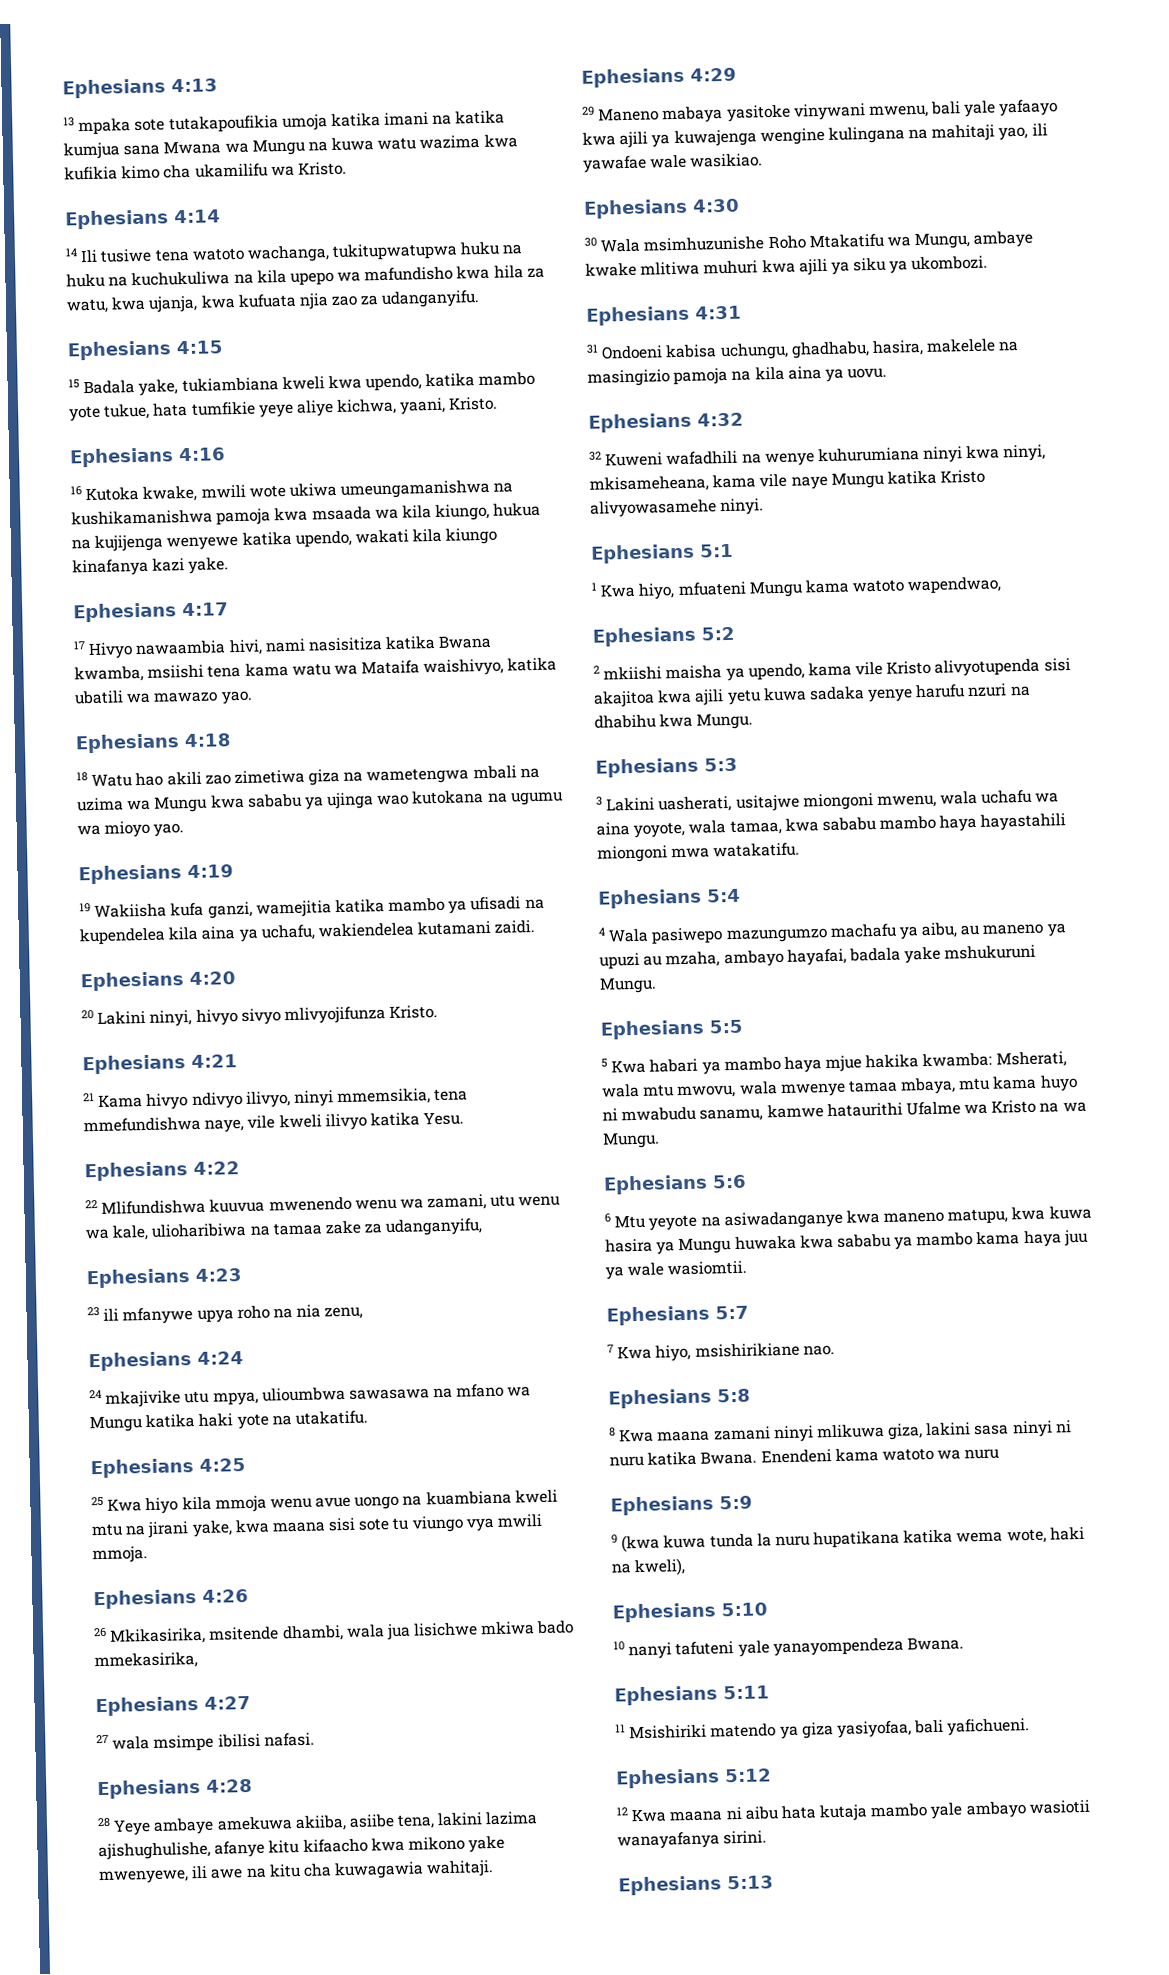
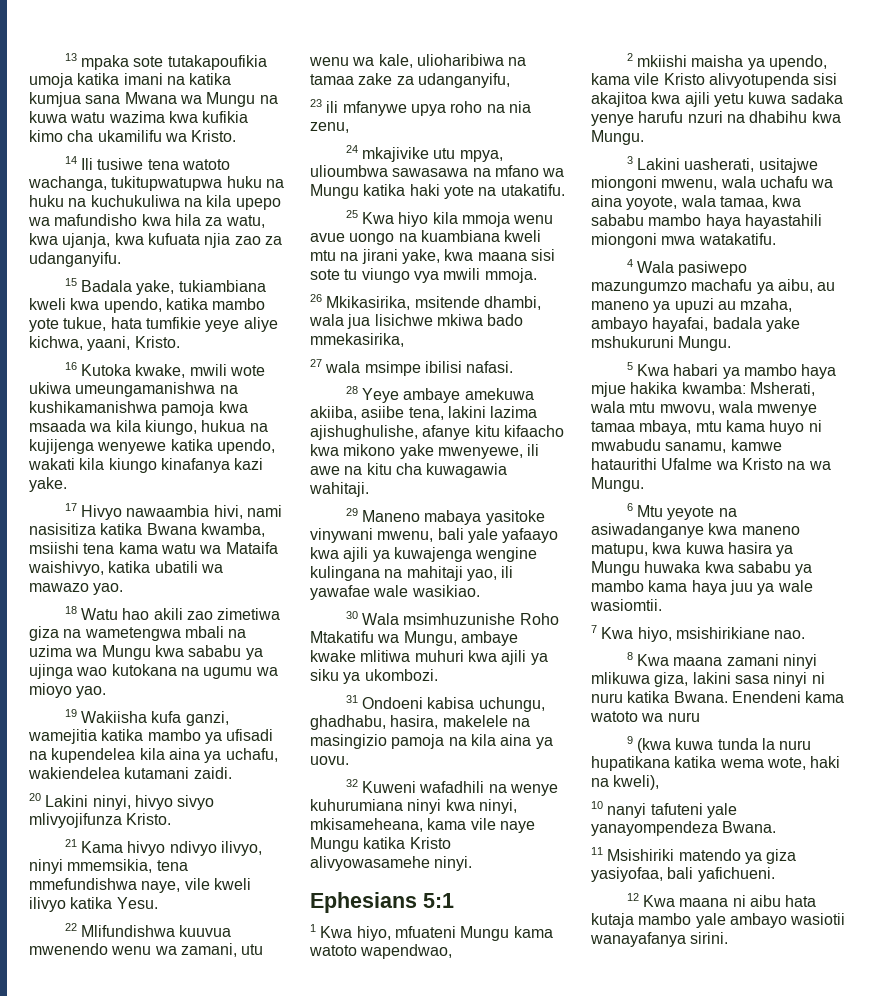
- Ephesians 4:13
- Ephesians 4:14
- Ephesians 4:15
- Ephesians 4:16
- Ephesians 4:17
- Ephesians 4:18
- Ephesians 4:19
- Ephesians 4:20
- Ephesians 4:21
- Ephesians 4:22
- Ephesians 4:23
- Ephesians 4:24
- Ephesians 4:25
- Ephesians 4:26
- Ephesians 4:27
- Ephesians 4:28
- Ephesians 4:29
- Ephesians 4:30
- Ephesians 4:31
- Ephesians 4:32
- Ephesians 5:2
- Ephesians 5:3
- Ephesians 5:4
- Ephesians 5:5
- Ephesians 5:6
- Ephesians 5:7
- Ephesians 5:8
- Ephesians 5:9
- Ephesians 5:10
- Ephesians 5:11
- Ephesians 5:12
- Ephesians 5:13

